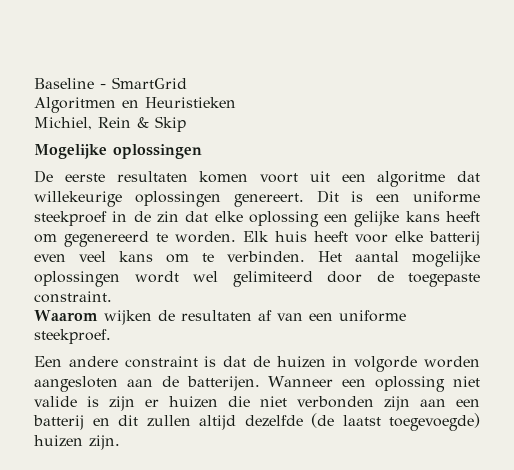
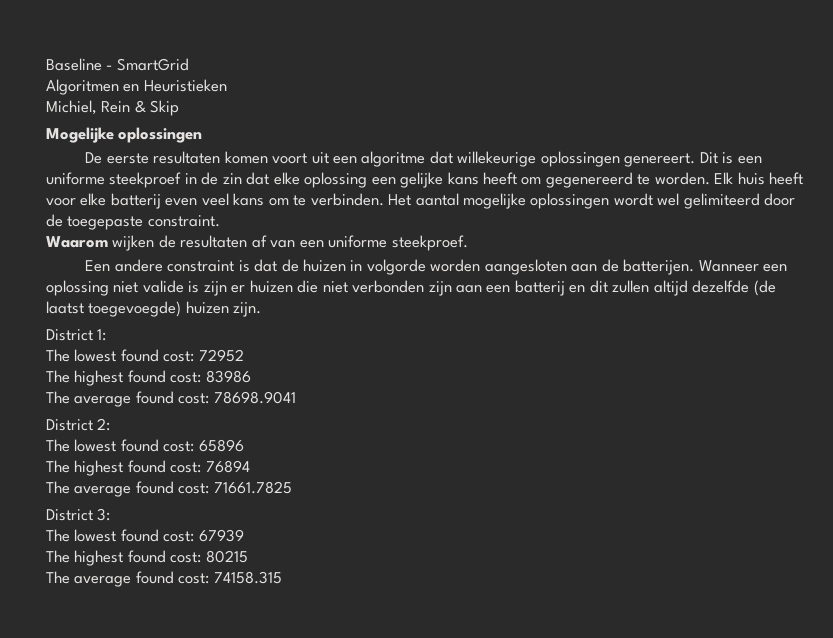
+ District 1:
+ The lowest found cost: 72952
+ The highest found cost: 83986
+ The average found cost: 78698.9041
+ District 2:
+ The lowest found cost: 65896
+ The highest found cost: 76894
+ The average found cost: 71661.7825
+ District 3:
+ The lowest found cost: 67939
+ The highest found cost: 80215
+ The average found cost: 74158.315

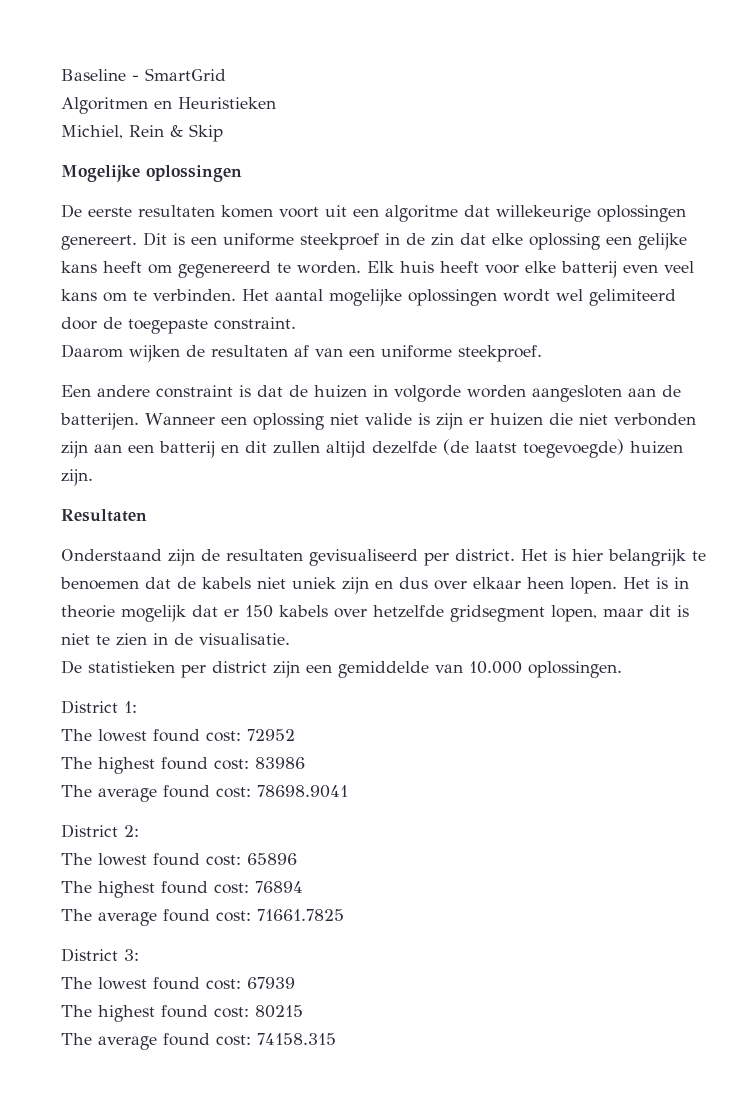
- Waarom wijken de resultaten af van een uniforme steekproef.
+ Daarom wijken de resultaten af van een uniforme steekproef.
+ Resultaten
+ Onderstaand zijn de resultaten gevisualiseerd per district. Het is hier belangrijk te benoemen dat de kabels niet uniek zijn en dus over elkaar heen lopen. Het is in theorie mogelijk dat er 150 kabels over hetzelfde gridsegment lopen, maar dit is niet te zien in de visualisatie.
+ De statistieken per district zijn een gemiddelde van 10.000 oplossingen.

